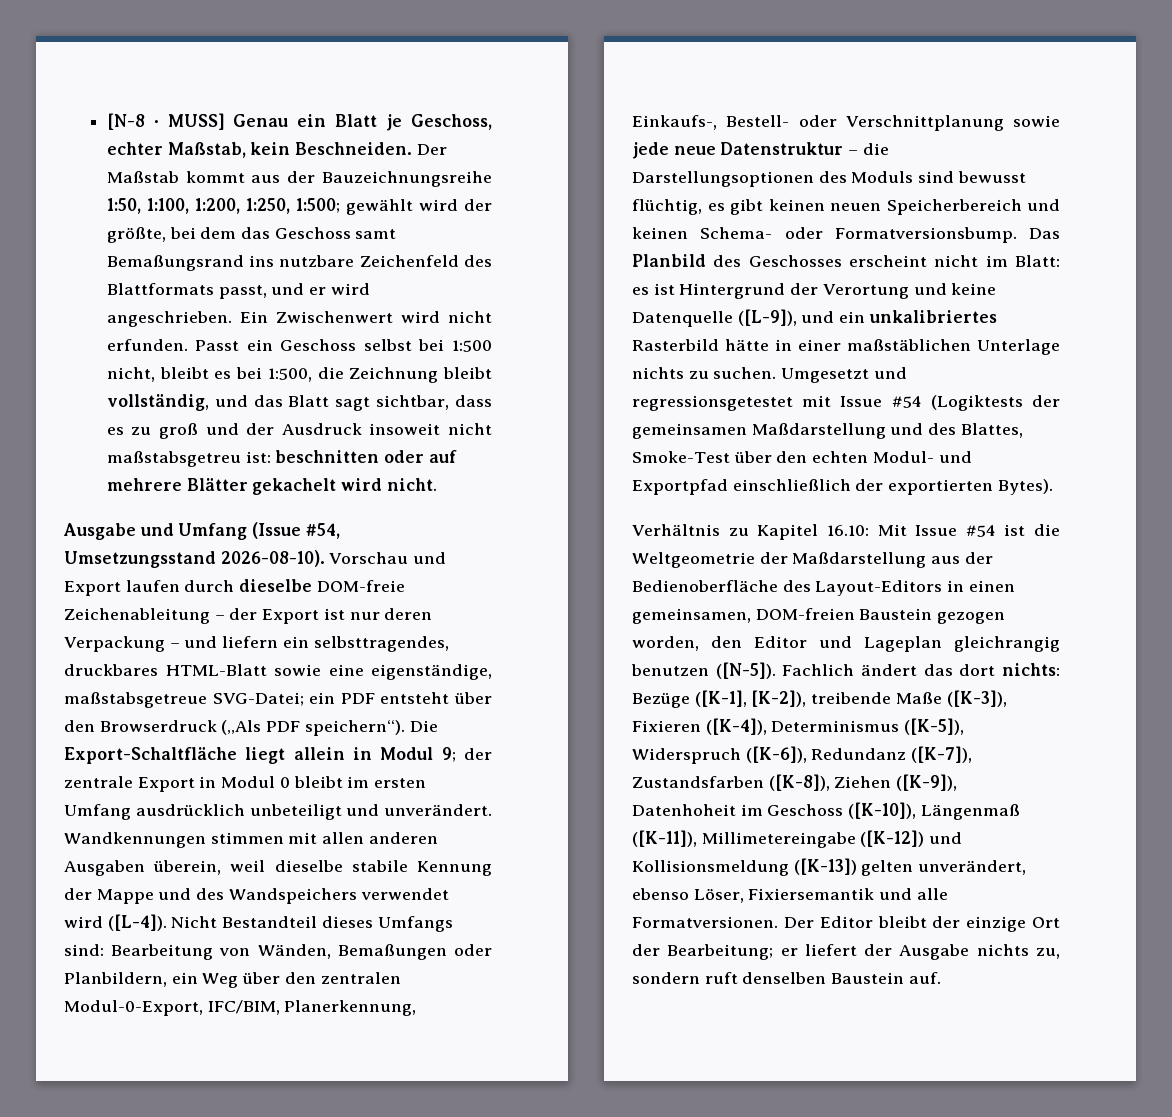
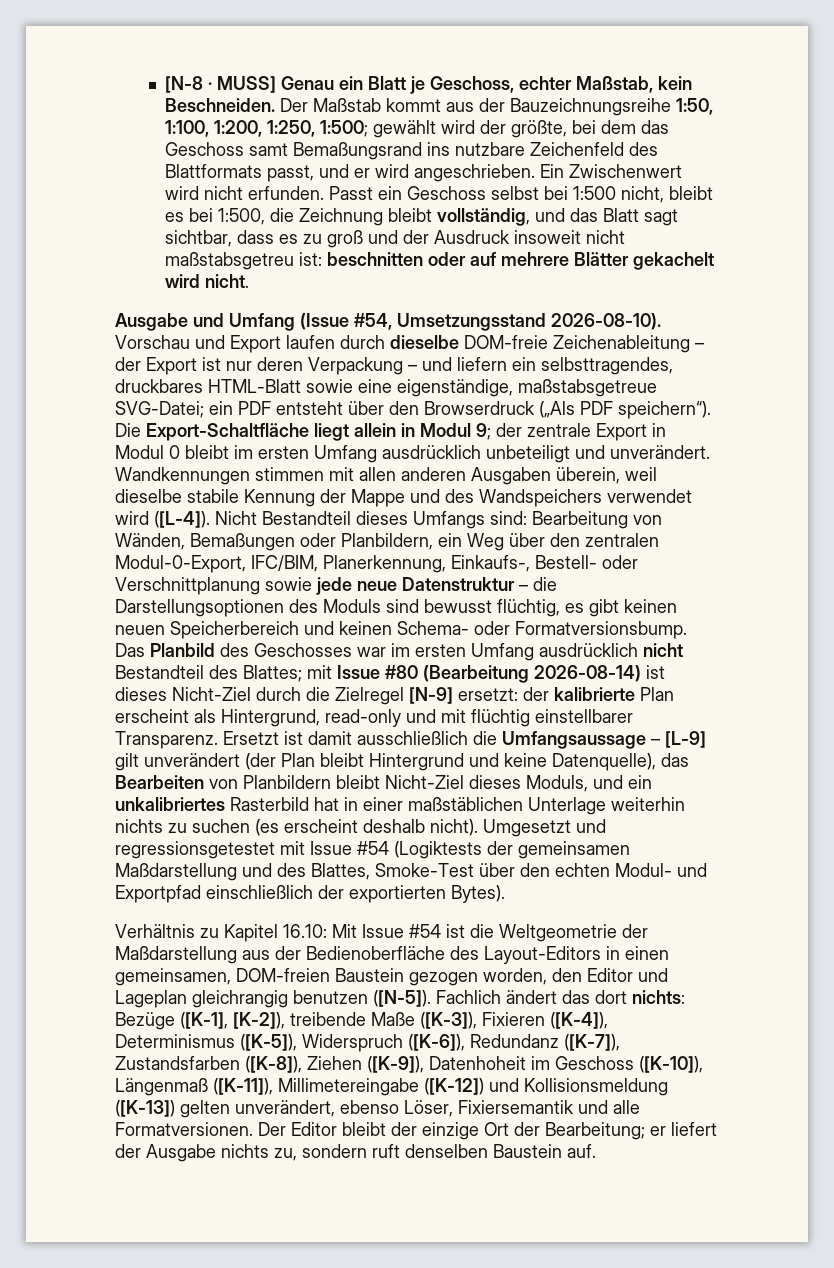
- Das Planbild des Geschosses erscheint nicht im Blatt: es ist Hintergrund der Verortung und keine Datenquelle ([L-9]), und ein unkalibriertes Rasterbild hätte in einer maßstäblichen Unterlage nichts zu suchen.
+ Das Planbild des Geschosses war im ersten Umfang ausdrücklich nicht Bestandteil des Blattes; mit Issue #80 (Bearbeitung 2026-08-14) ist dieses Nicht-Ziel durch die Zielregel [N-9] ersetzt: der kalibrierte Plan erscheint als Hintergrund, read-only und mit flüchtig einstellbarer Transparenz. Ersetzt ist damit ausschließlich die Umfangsaussage – [L-9] gilt unverändert (der Plan bleibt Hintergrund und keine Datenquelle), das Bearbeiten von Planbildern bleibt Nicht-Ziel dieses Moduls, und ein unkalibriertes Rasterbild hat in einer maßstäblichen Unterlage weiterhin nichts zu suchen (es erscheint deshalb nicht).

